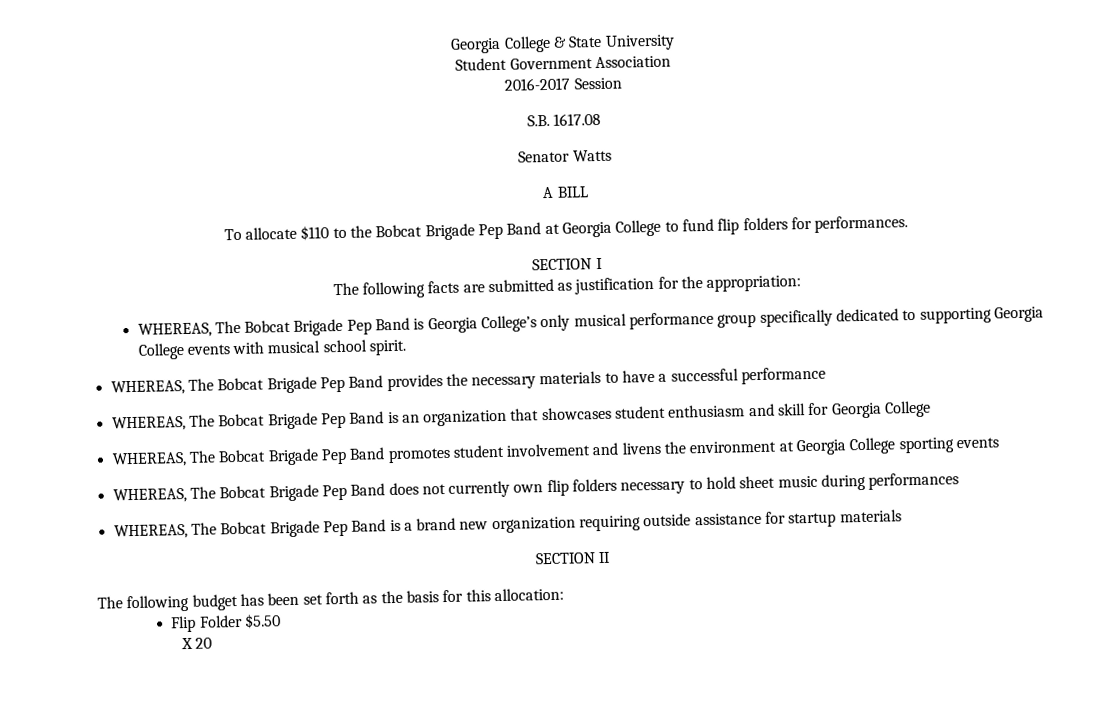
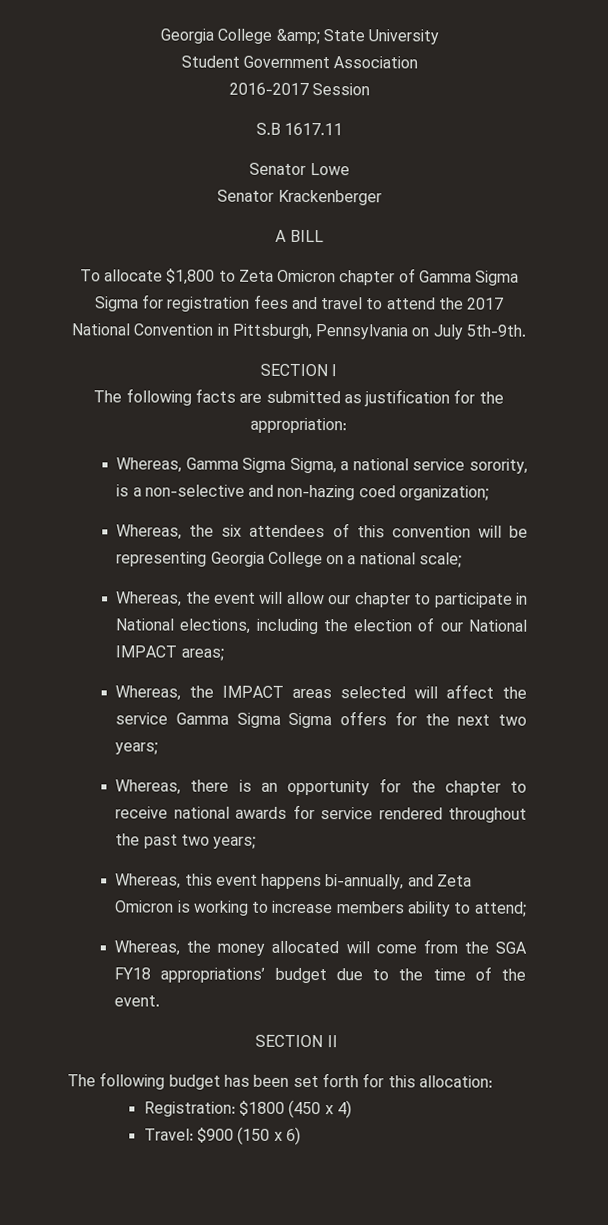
- Georgia College & State University
+ Georgia College &amp; State University
- S.B. 1617.08
- Senator Watts
+ S.B 1617.11
+ Senator Lowe
+ Senator Krackenberger
- To allocate $110 to the Bobcat Brigade Pep Band at Georgia College to fund flip folders for performances.
+ To allocate $1,800 to Zeta Omicron chapter of Gamma Sigma Sigma for registration fees and travel to attend the 2017 National Convention in Pittsburgh, Pennsylvania on July 5th-9th.
- WHEREAS, The Bobcat Brigade Pep Band is Georgia College’s only musical performance group specifically dedicated to supporting Georgia College events with musical school spirit.
- WHEREAS, The Bobcat Brigade Pep Band provides the necessary materials to have a successful performance
- WHEREAS, The Bobcat Brigade Pep Band is an organization that showcases student enthusiasm and skill for Georgia College
- WHEREAS, The Bobcat Brigade Pep Band promotes student involvement and livens the environment at Georgia College sporting events
- WHEREAS, The Bobcat Brigade Pep Band does not currently own flip folders necessary to hold sheet music during performances
- WHEREAS, The Bobcat Brigade Pep Band is a brand new organization requiring outside assistance for startup materials
+ Whereas, Gamma Sigma Sigma, a national service sorority, is a non-selective and non-hazing coed organization;
+ Whereas, the six attendees of this convention will be representing Georgia College on a national scale;
+ Whereas, the event will allow our chapter to participate in National elections, including the election of our National IMPACT areas;
+ Whereas, the IMPACT areas selected will affect the service Gamma Sigma Sigma offers for the next two years;
+ Whereas, there is an opportunity for the chapter to receive national awards for service rendered throughout the past two years;
+ Whereas, this event happens bi-annually, and Zeta Omicron is working to increase members ability to attend;
+ Whereas, the money allocated will come from the SGA FY18 appropriations’ budget due to the time of the event.
- The following budget has been set forth as the basis for this allocation:
+ The following budget has been set forth for this allocation:
- Flip Folder $5.50
- X 20
+ Registration: $1800 (450 x 4)
+ Travel: $900 (150 x 6)

